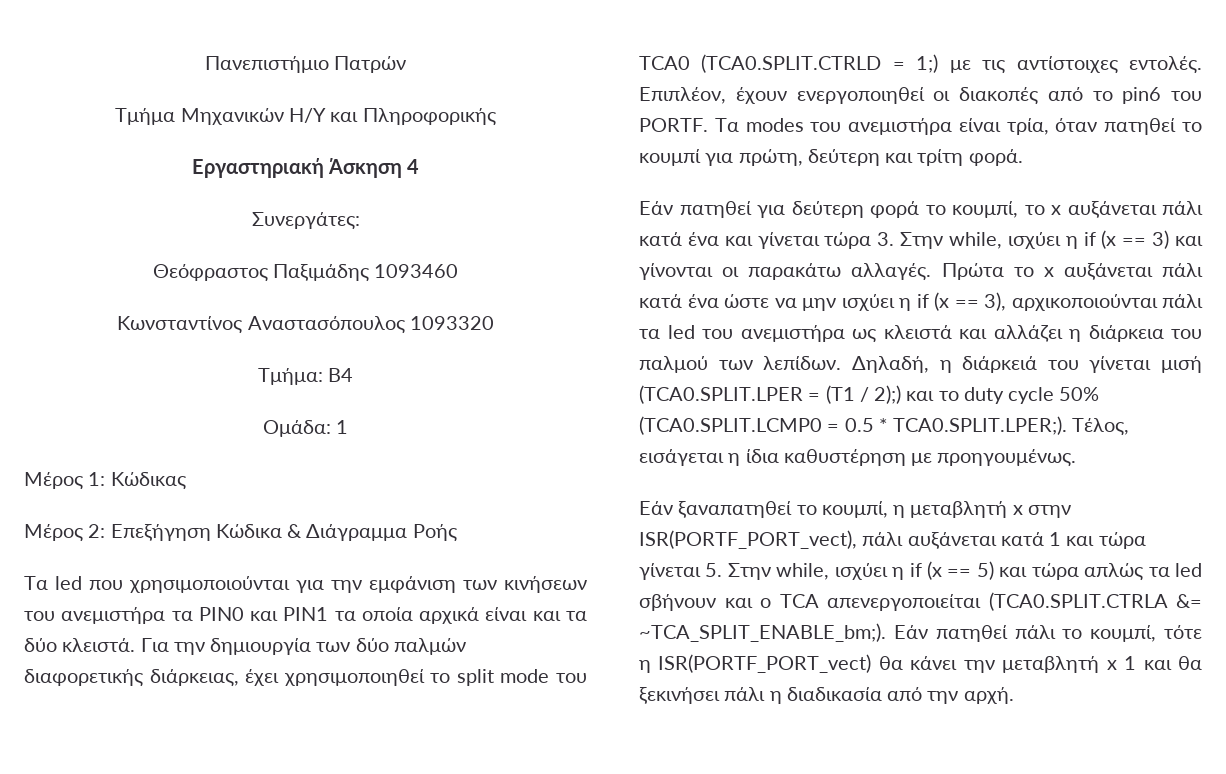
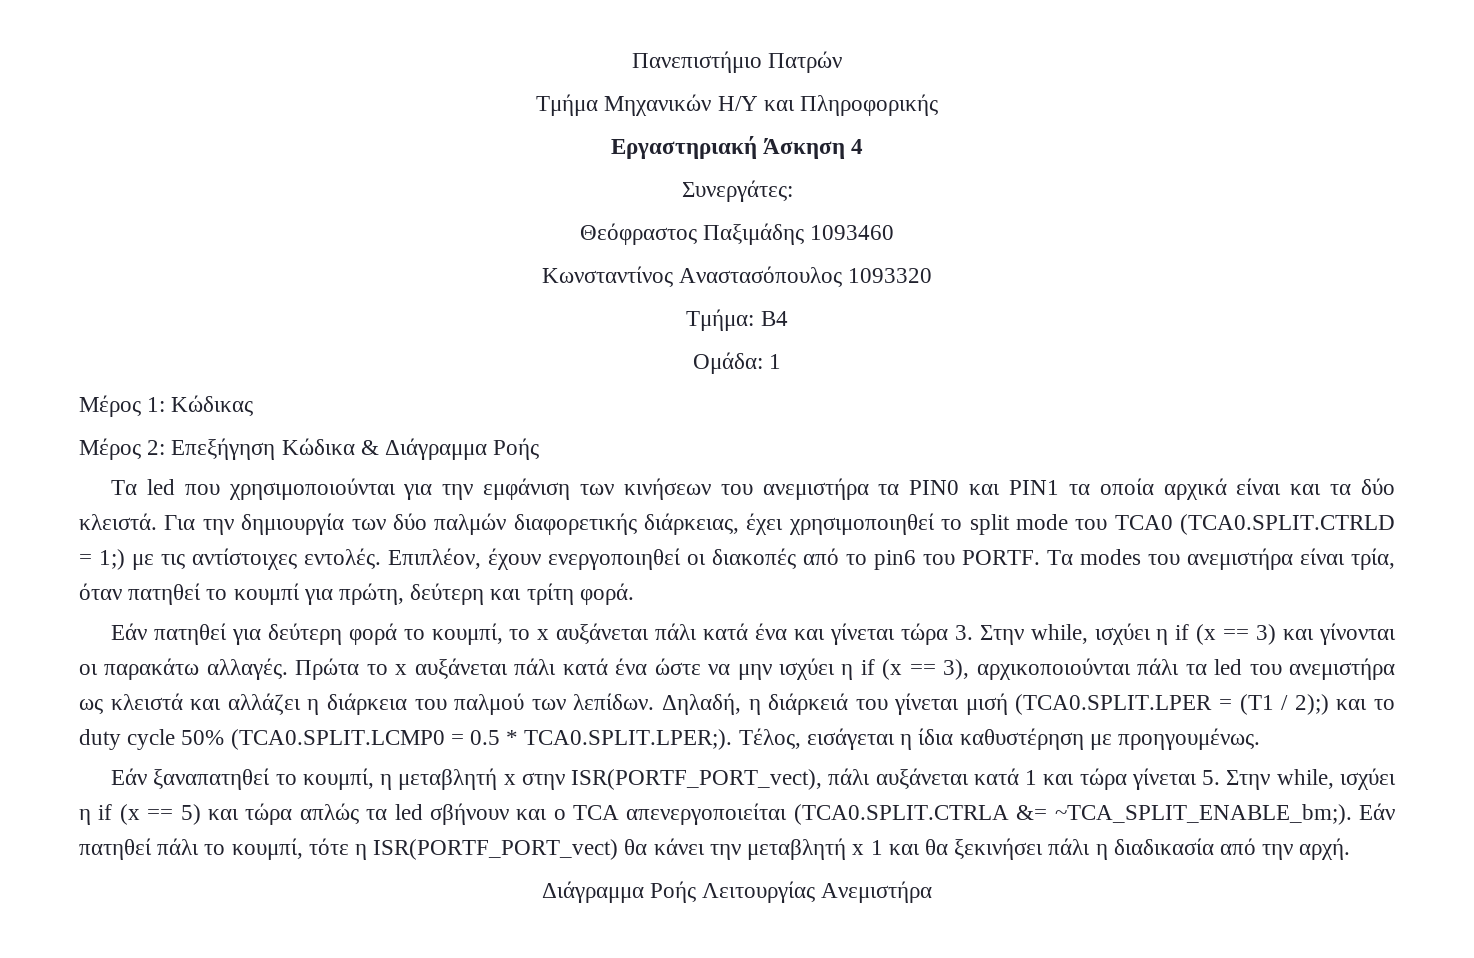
+ Διάγραμμα Ροής Λειτουργίας Ανεμιστήρα

